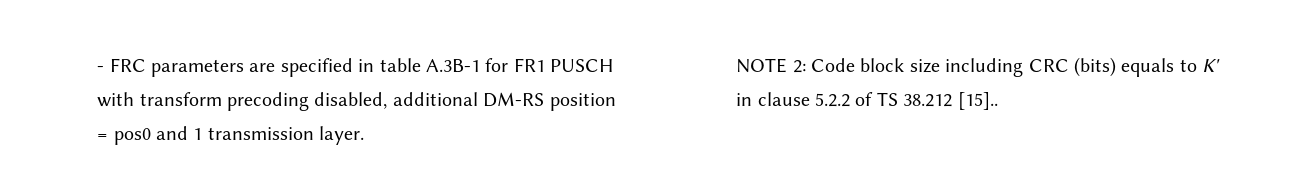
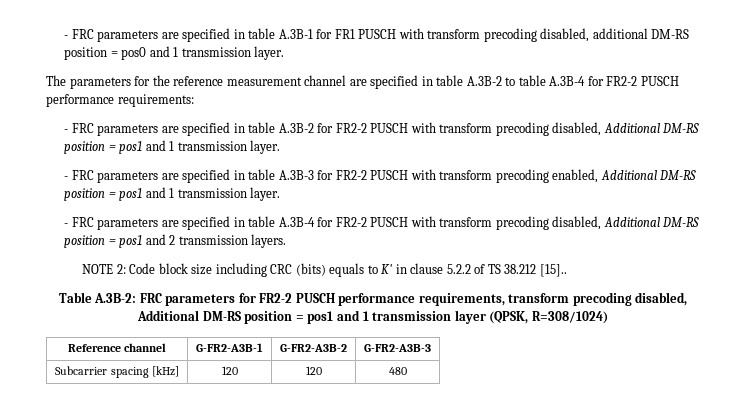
+ The parameters for the reference measurement channel are specified in table A.3B-2 to table A.3B-4 for FR2-2 PUSCH performance requirements:
+ - FRC parameters are specified in table A.3B-2 for FR2-2 PUSCH with transform precoding disabled, Additional DM-RS position = pos1 and 1 transmission layer.
+ - FRC parameters are specified in table A.3B-3 for FR2-2 PUSCH with transform precoding enabled, Additional DM-RS position = pos1 and 1 transmission layer.
+ - FRC parameters are specified in table A.3B-4 for FR2-2 PUSCH with transform precoding disabled, Additional DM-RS position = pos1 and 2 transmission layers.
+ Table A.3B-2: FRC parameters for FR2-2 PUSCH performance requirements, transform precoding disabled, Additional DM-RS position = pos1 and 1 transmission layer (QPSK, R=308/1024)
+ Reference channel | G-FR2-A3B-1 | G-FR2-A3B-2 | G-FR2-A3B-3
+ Subcarrier spacing [kHz] | 120 | 120 | 480

